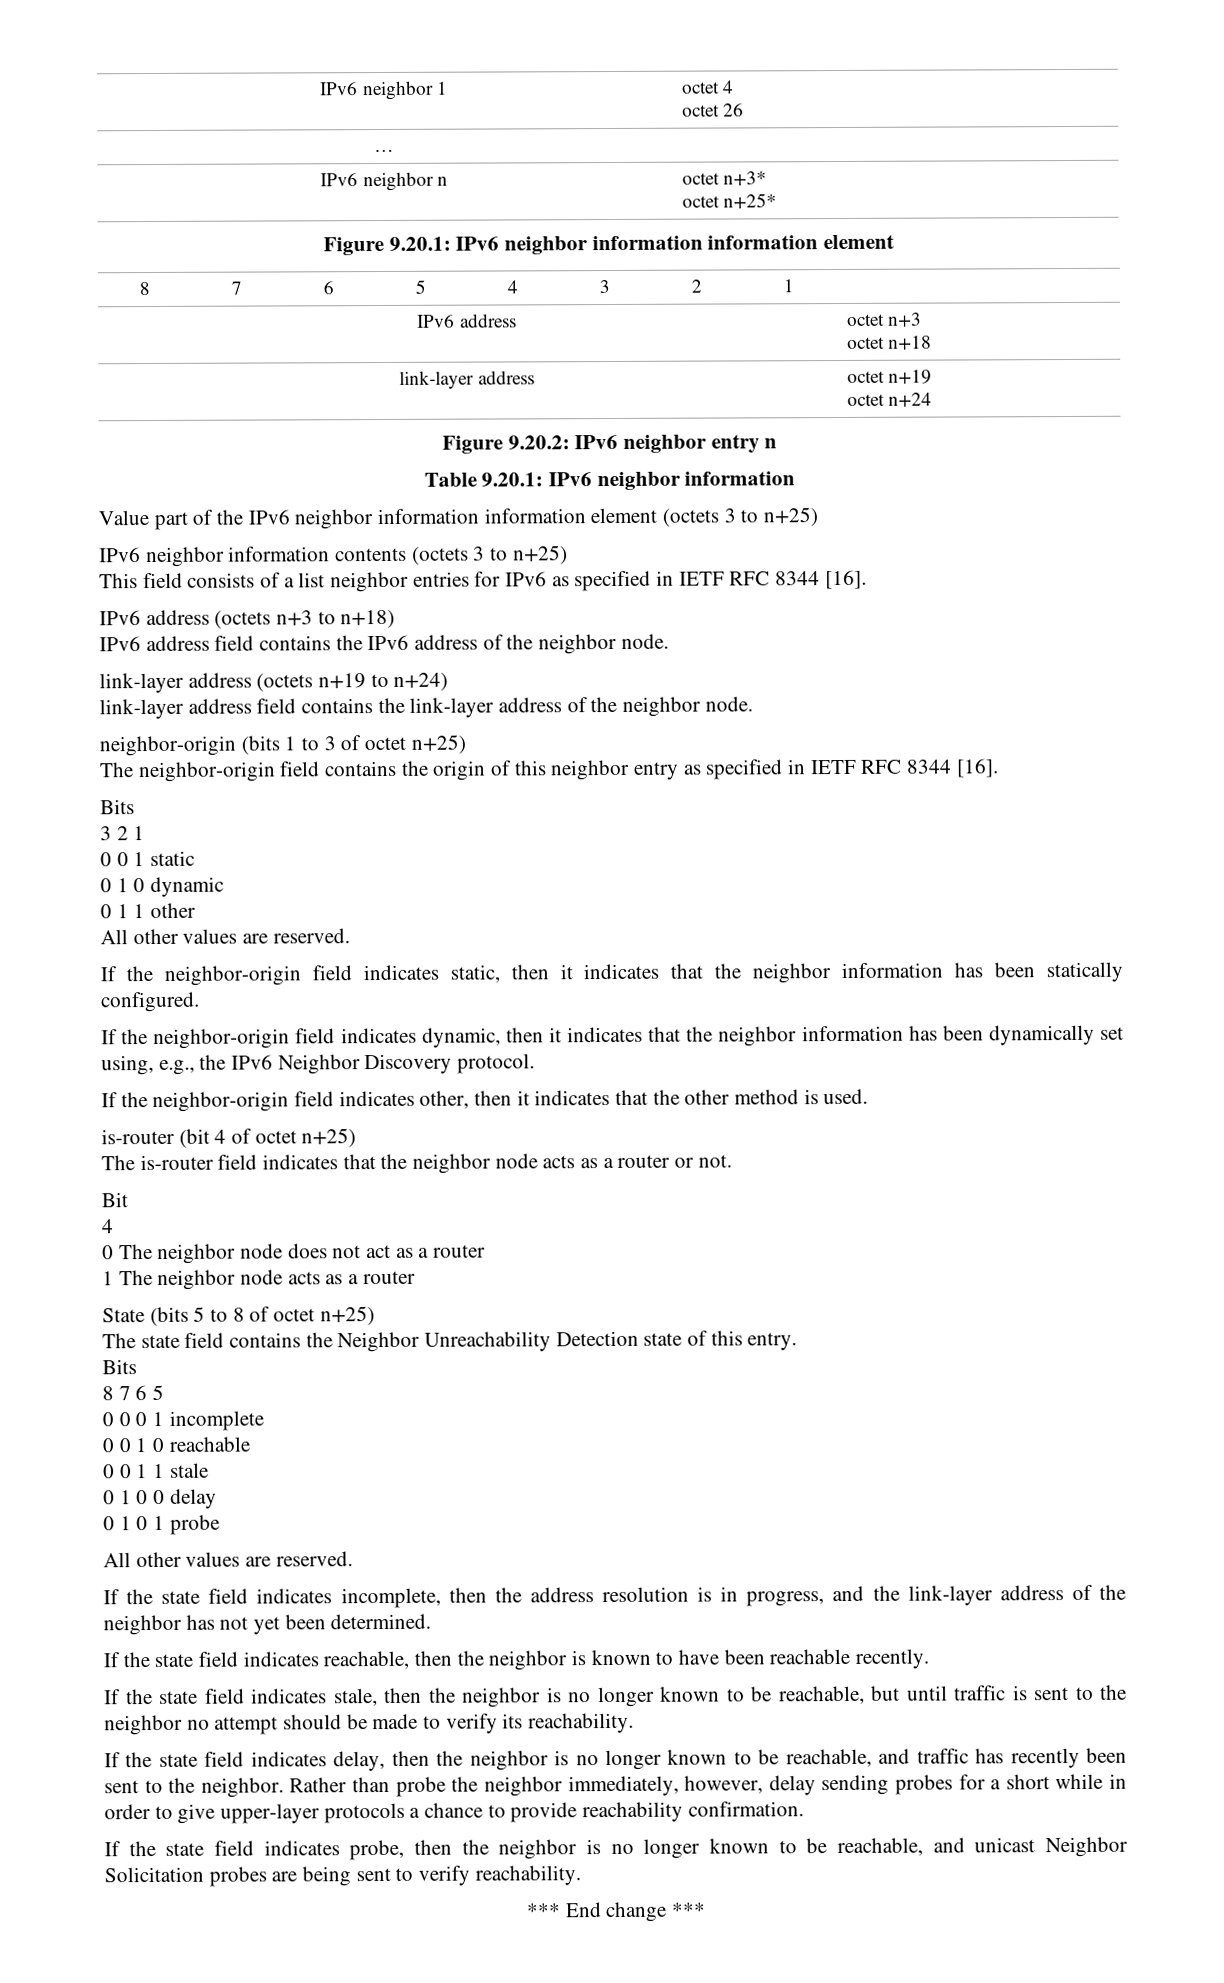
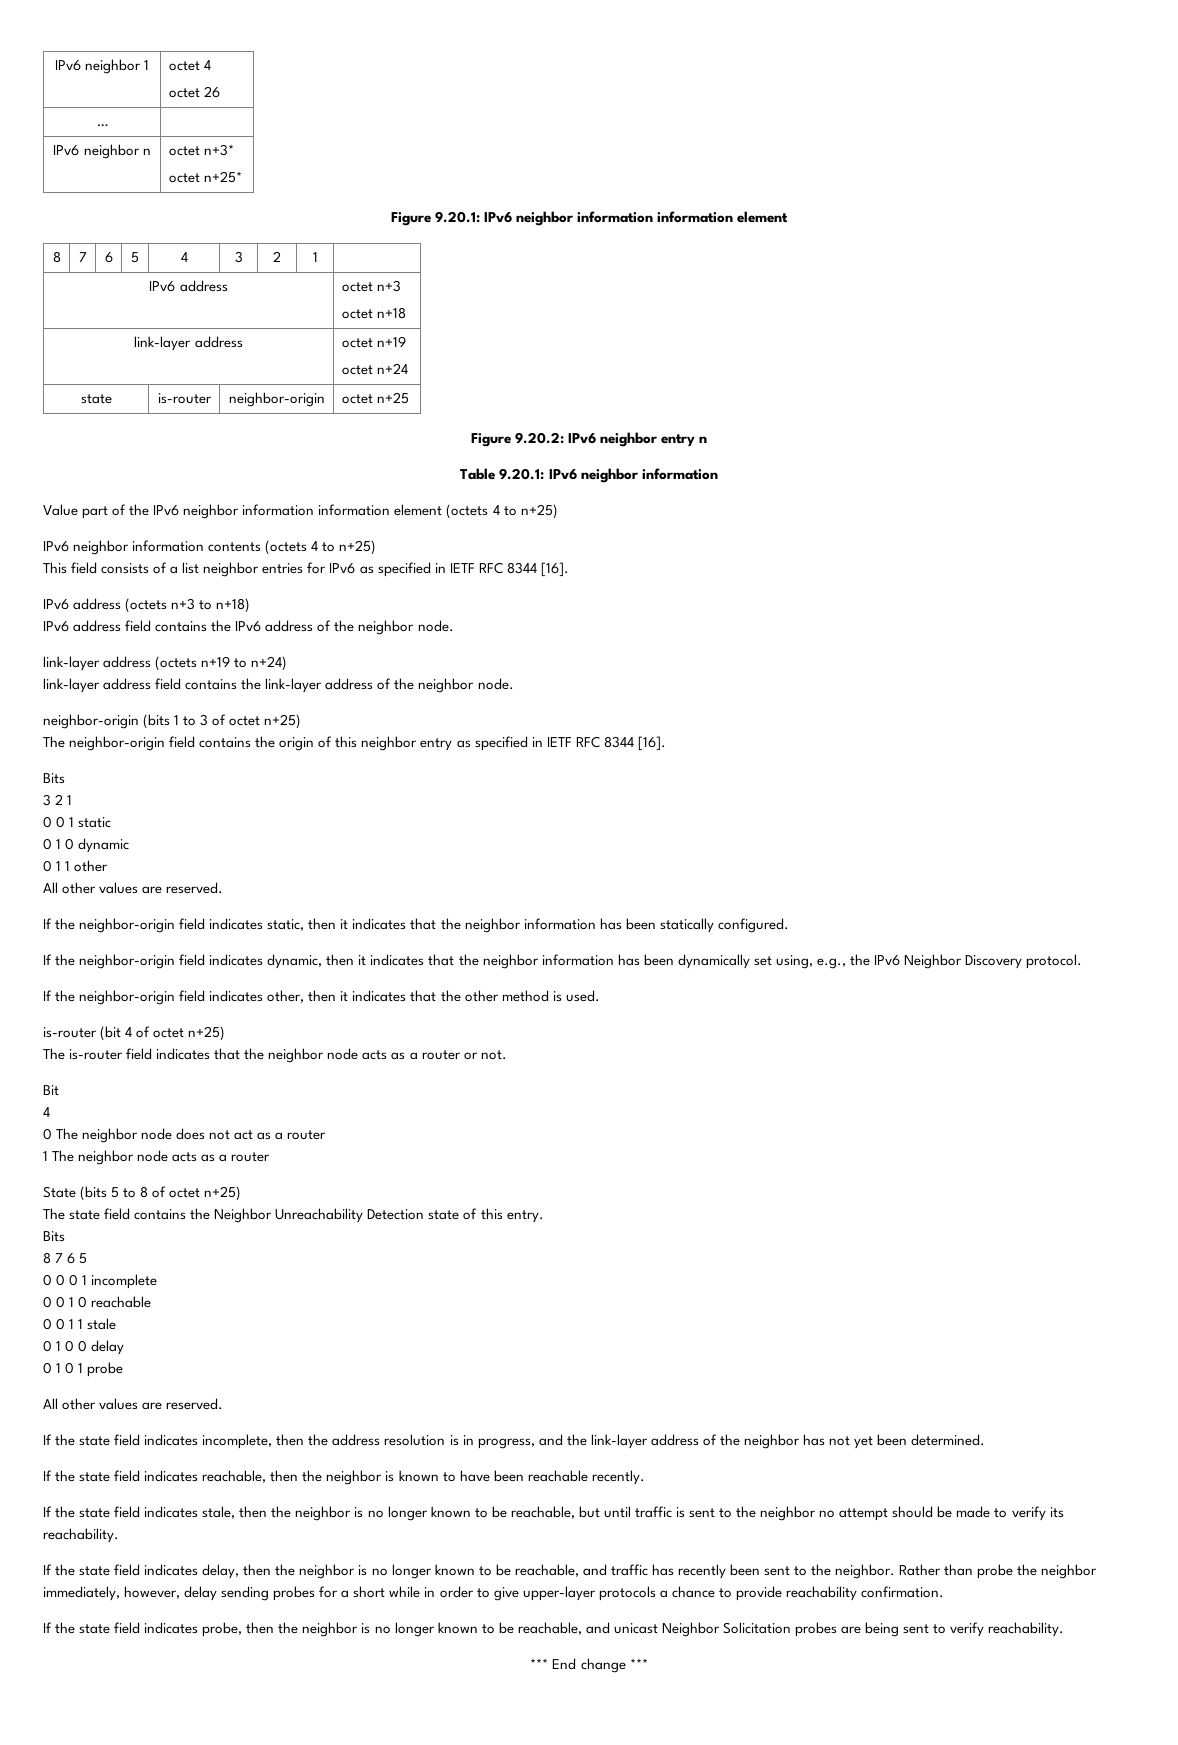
+ state | is-router | neighbor-origin | octet n+25
- Value part of the IPv6 neighbor information information element (octets 3 to n+25)
+ Value part of the IPv6 neighbor information information element (octets 4 to n+25)
- IPv6 neighbor information contents (octets 3 to n+25)
+ IPv6 neighbor information contents (octets 4 to n+25)

